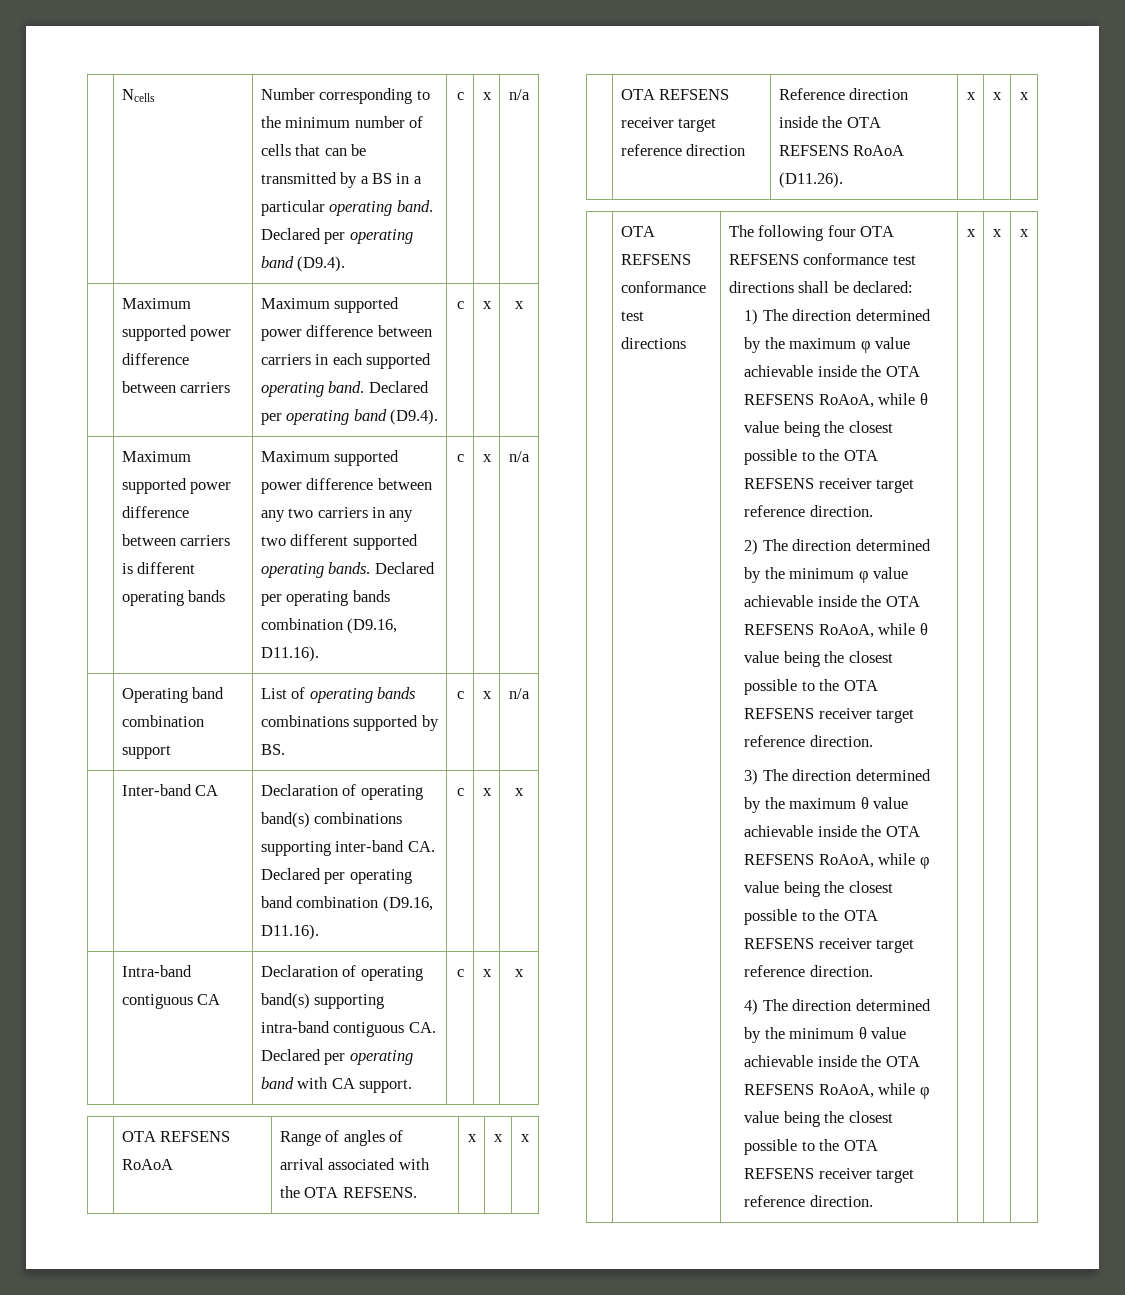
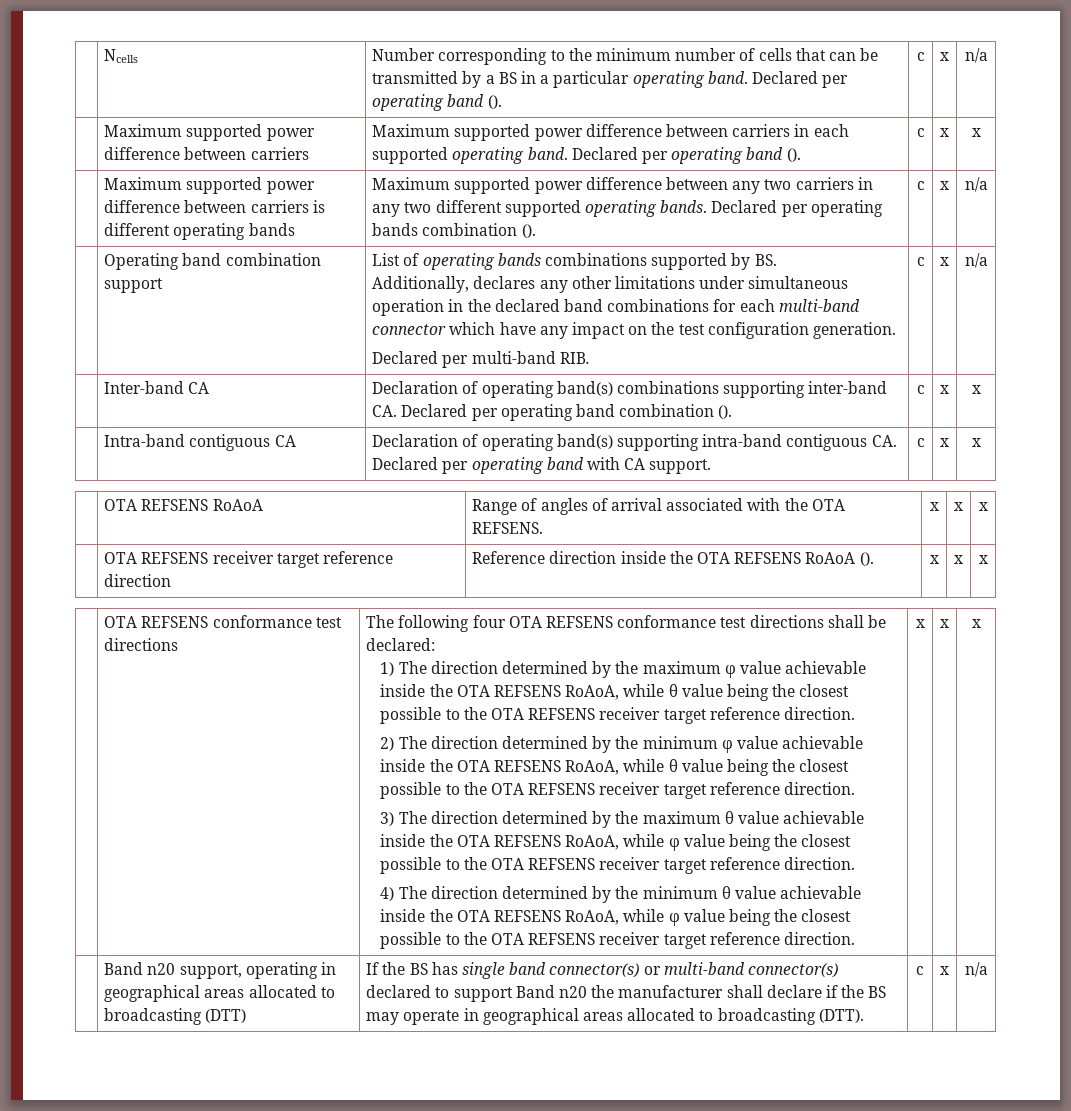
- | Ncells | Number corresponding to the minimum number of cells that can be transmitted by a BS in a particular operating band. Declared per operating band (D9.4). | c | x | n/a
+ | Ncells | Number corresponding to the minimum number of cells that can be transmitted by a BS in a particular operating band. Declared per operating band (). | c | x | n/a
- | Maximum supported power difference between carriers | Maximum supported power difference between carriers in each supported operating band. Declared per operating band (D9.4). | c | x | x
+ | Maximum supported power difference between carriers | Maximum supported power difference between carriers in each supported operating band. Declared per operating band (). | c | x | x
- | Maximum supported power difference between carriers is different operating bands | Maximum supported power difference between any two carriers in any two different supported operating bands. Declared per operating bands combination (D9.16, D11.16). | c | x | n/a
+ | Maximum supported power difference between carriers is different operating bands | Maximum supported power difference between any two carriers in any two different supported operating bands. Declared per operating bands combination (). | c | x | n/a
+ Additionally, declares any other limitations under simultaneous operation in the declared band combinations for each multi-band connector which have any impact on the test configuration generation.
+ Declared per multi-band RIB.
- | Inter-band CA | Declaration of operating band(s) combinations supporting inter-band CA. Declared per operating band combination (D9.16, D11.16). | c | x | x
+ | Inter-band CA | Declaration of operating band(s) combinations supporting inter-band CA. Declared per operating band combination (). | c | x | x
- | OTA REFSENS receiver target reference direction | Reference direction inside the OTA REFSENS RoAoA (D11.26). | x | x | x
+ | OTA REFSENS receiver target reference direction | Reference direction inside the OTA REFSENS RoAoA (). | x | x | x
+ Band n20 support, operating in geographical areas allocated to broadcasting (DTT) | If the BS has single band connector(s) or multi-band connector(s) declared to support Band n20 the manufacturer shall declare if the BS may operate in geographical areas allocated to broadcasting (DTT). | c | x | n/a

